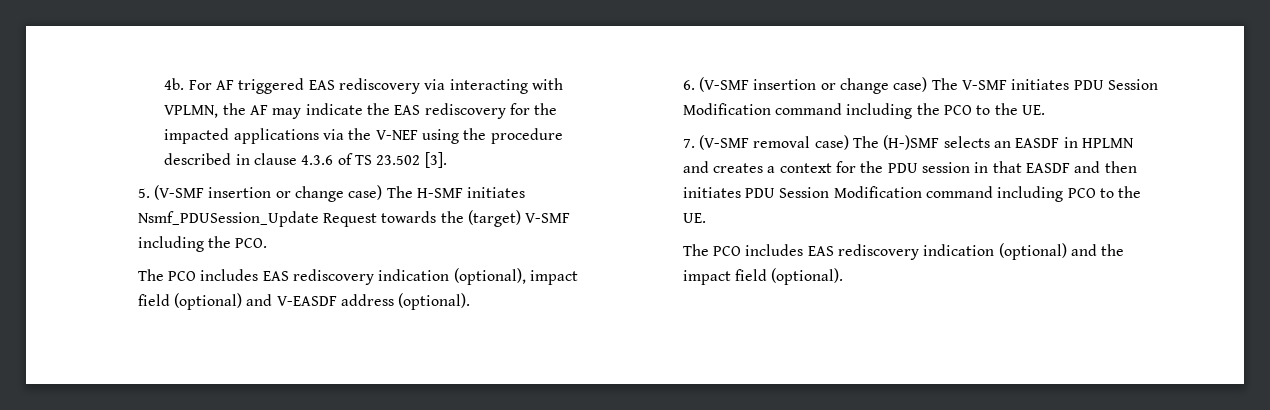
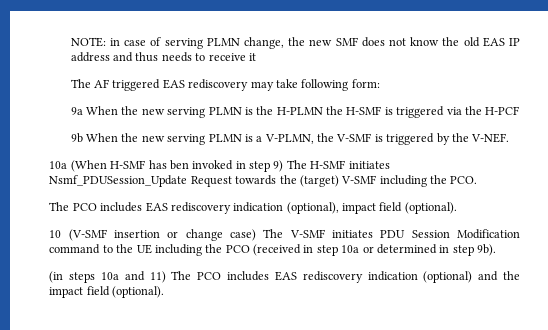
- 4b. For AF triggered EAS rediscovery via interacting with VPLMN, the AF may indicate the EAS rediscovery for the impacted applications via the V-NEF using the procedure described in clause 4.3.6 of TS 23.502 [3].
- 5. (V-SMF insertion or change case) The H-SMF initiates Nsmf_PDUSession_Update Request towards the (target) V-SMF including the PCO.
+ NOTE: in case of serving PLMN change, the new SMF does not know the old EAS IP address and thus needs to receive it
+ The AF triggered EAS rediscovery may take following form:
+ 9a When the new serving PLMN is the H-PLMN the H-SMF is triggered via the H-PCF
+ 9b When the new serving PLMN is a V-PLMN, the V-SMF is triggered by the V-NEF.
+ 10a (When H-SMF has ben invoked in step 9) The H-SMF initiates Nsmf_PDUSession_Update Request towards the (target) V-SMF including the PCO.
- The PCO includes EAS rediscovery indication (optional), impact field (optional) and V-EASDF address (optional).
+ The PCO includes EAS rediscovery indication (optional), impact field (optional).
- 6. (V-SMF insertion or change case) The V-SMF initiates PDU Session Modification command including the PCO to the UE.
- 7. (V-SMF removal case) The (H-)SMF selects an EASDF in HPLMN and creates a context for the PDU session in that EASDF and then initiates PDU Session Modification command including PCO to the UE.
- The PCO includes EAS rediscovery indication (optional) and the impact field (optional).
+ 10 (V-SMF insertion or change case) The V-SMF initiates PDU Session Modification command to the UE including the PCO (received in step 10a or determined in step 9b).
+ (in steps 10a and 11) The PCO includes EAS rediscovery indication (optional) and the impact field (optional).

